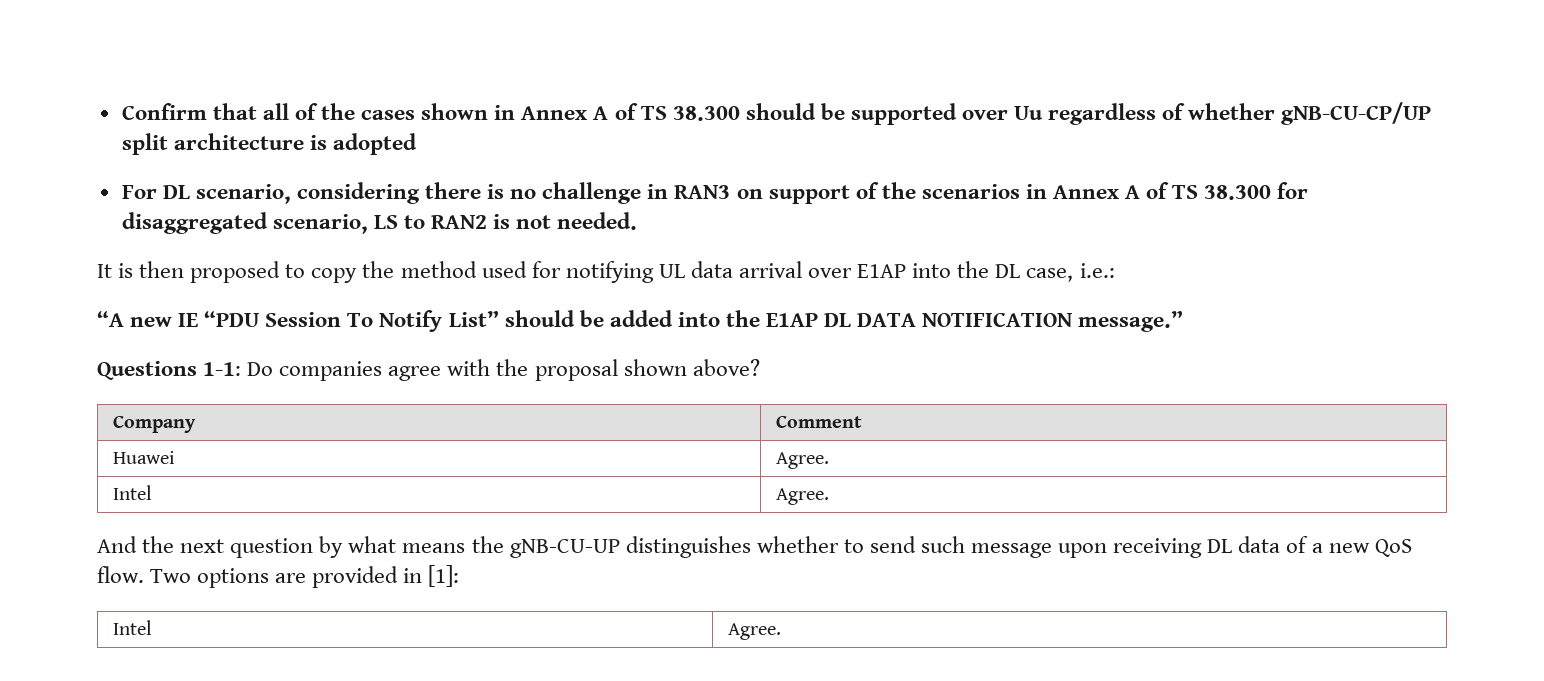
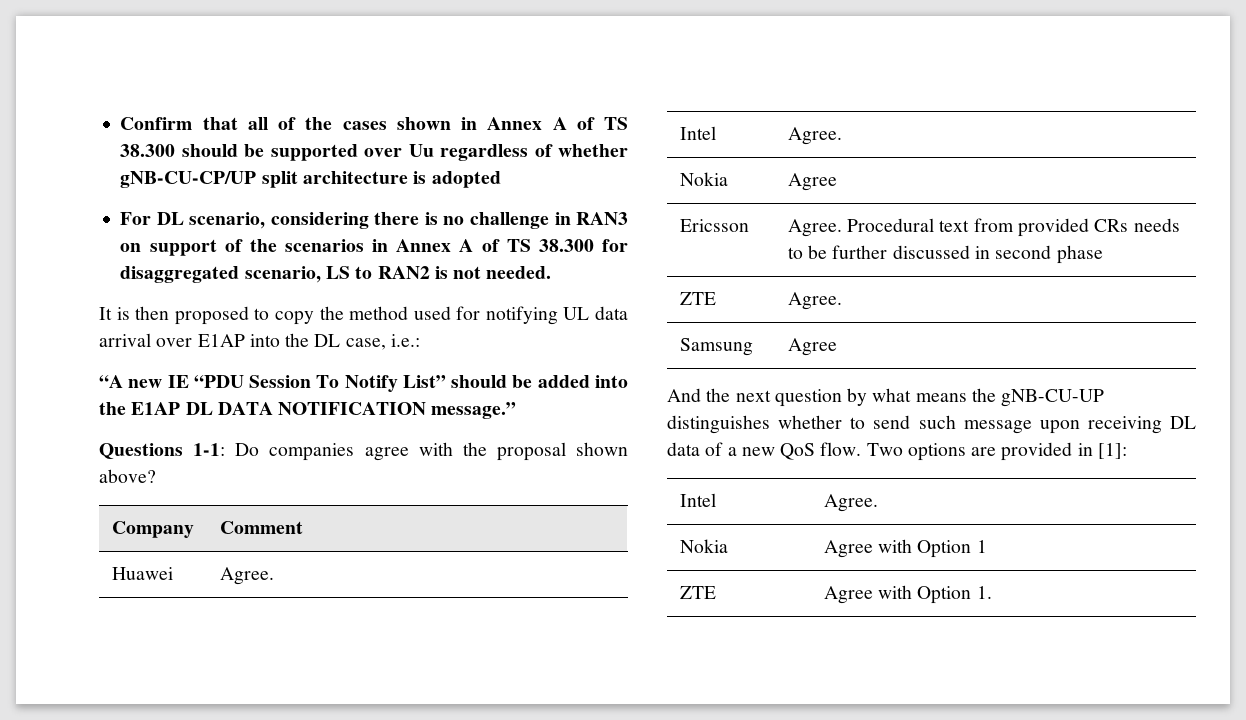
  Huawei | Agree.
  Intel | Agree.
+ Nokia | Agree
+ Ericsson | Agree. Procedural text from provided CRs needs to be further discussed in second phase
+ ZTE | Agree.
+ Samsung | Agree
+ Nokia | Agree with Option 1
+ ZTE | Agree with Option 1.

